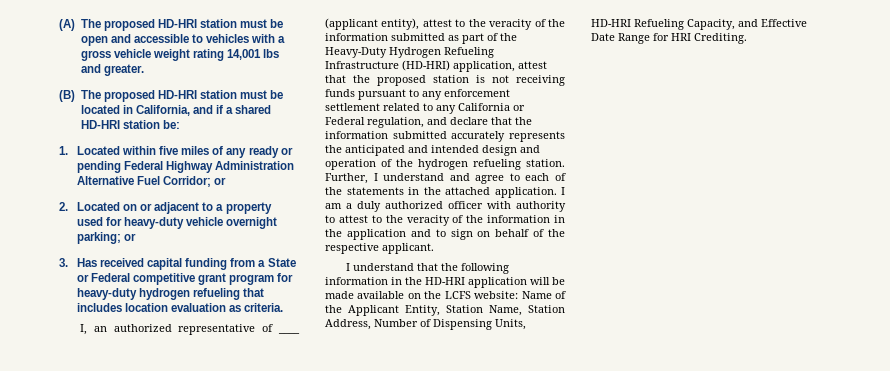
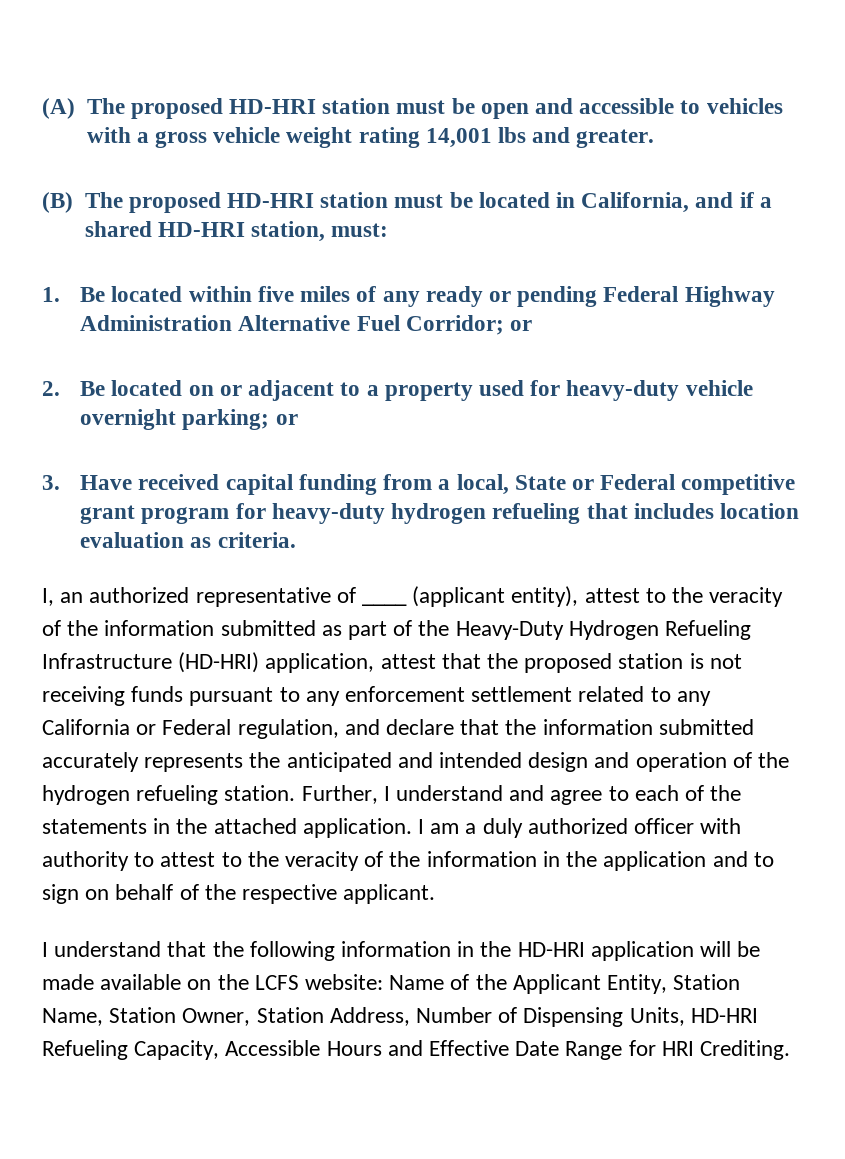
- (B) The proposed HD-HRI station must be located in California, and if a shared HD-HRI station be:
+ (B) The proposed HD-HRI station must be located in California, and if a shared HD-HRI station, must:
- 1. Located within five miles of any ready or pending Federal Highway Administration Alternative Fuel Corridor; or
+ 1. Be located within five miles of any ready or pending Federal Highway Administration Alternative Fuel Corridor; or
- 2. Located on or adjacent to a property used for heavy-duty vehicle overnight parking; or
+ 2. Be located on or adjacent to a property used for heavy-duty vehicle overnight parking; or
- 3. Has received capital funding from a State or Federal competitive grant program for heavy-duty hydrogen refueling that includes location evaluation as criteria.
+ 3. Have received capital funding from a local, State or Federal competitive grant program for heavy-duty hydrogen refueling that includes location evaluation as criteria.
- I understand that the following information in the HD-HRI application will be made available on the LCFS website: Name of the Applicant Entity, Station Name, Station Address, Number of Dispensing Units, HD-HRI Refueling Capacity, and Effective Date Range for HRI Crediting.
+ I understand that the following information in the HD-HRI application will be made available on the LCFS website: Name of the Applicant Entity, Station Name, Station Owner, Station Address, Number of Dispensing Units, HD-HRI Refueling Capacity, Accessible Hours and Effective Date Range for HRI Crediting.

